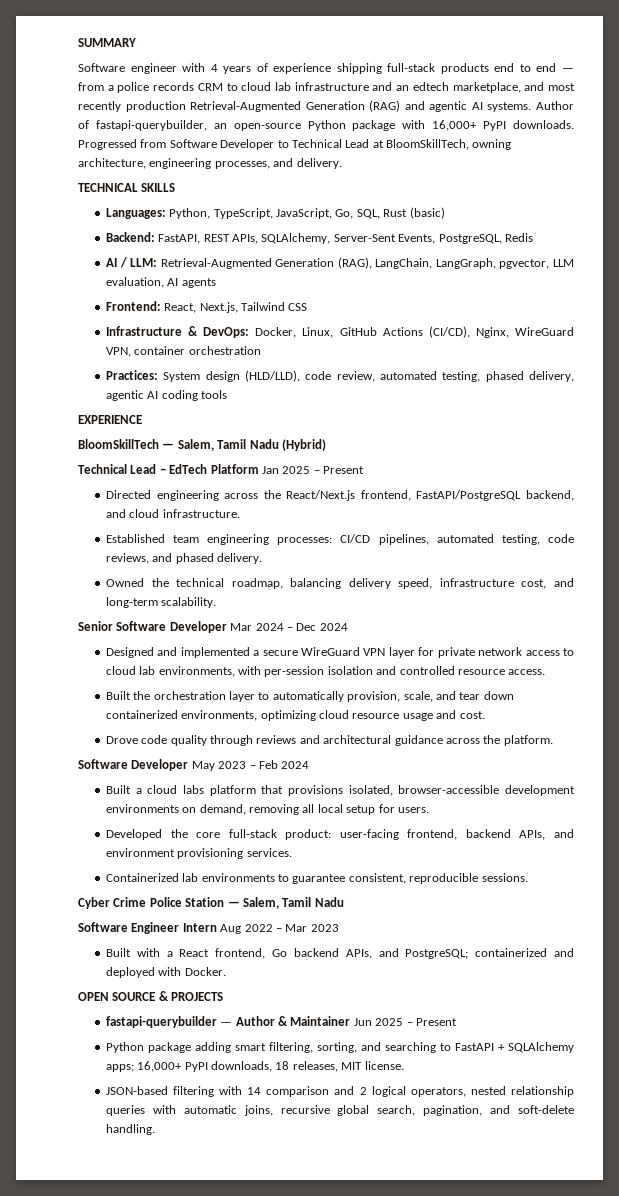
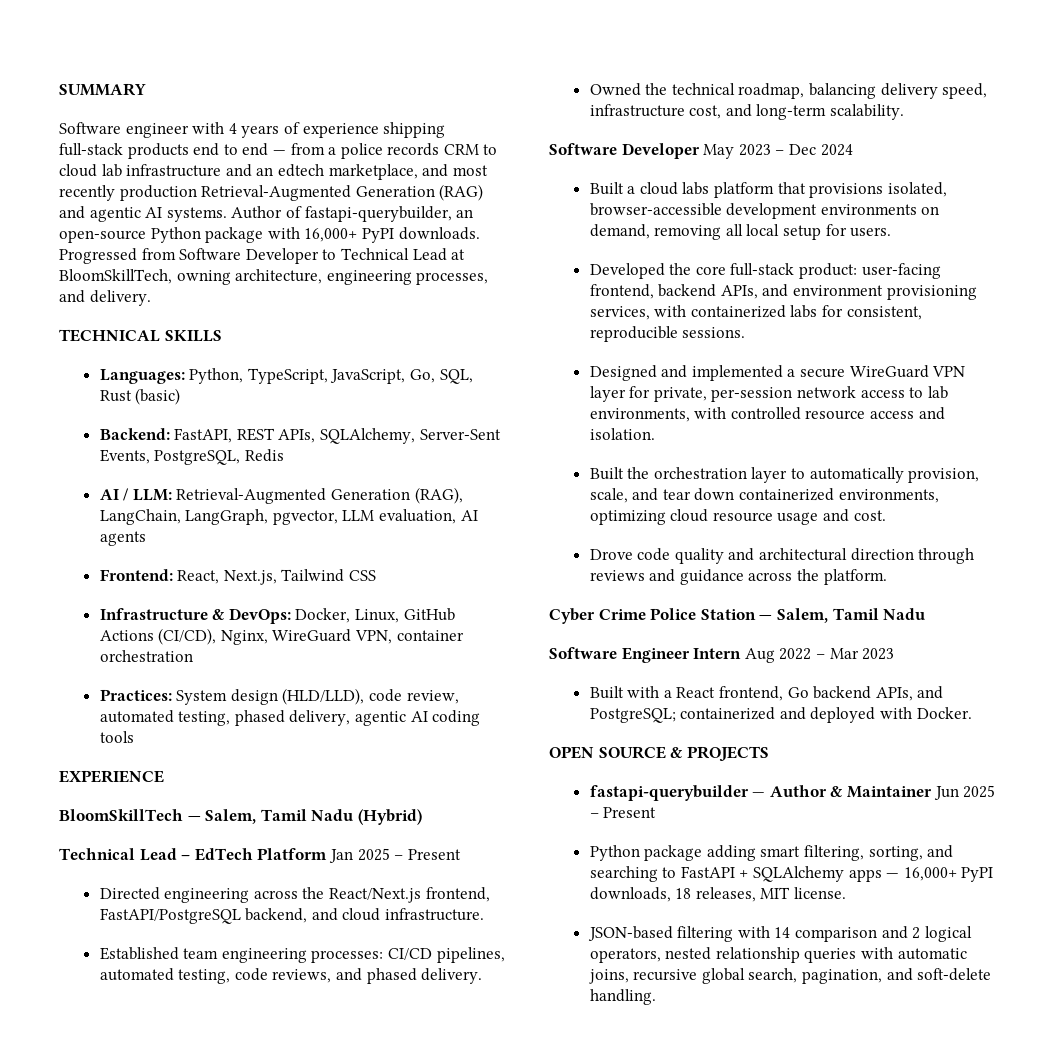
- Senior Software Developer Mar 2024 – Dec 2024
- Designed and implemented a secure WireGuard VPN layer for private network access to cloud lab environments, with per-session isolation and controlled resource access.
- Built the orchestration layer to automatically provision, scale, and tear down containerized environments, optimizing cloud resource usage and cost.
- Drove code quality through reviews and architectural guidance across the platform.
- Software Developer May 2023 – Feb 2024
+ Software Developer May 2023 – Dec 2024
- Developed the core full-stack product: user-facing frontend, backend APIs, and environment provisioning services.
- Containerized lab environments to guarantee consistent, reproducible sessions.
+ Developed the core full-stack product: user-facing frontend, backend APIs, and environment provisioning services, with containerized labs for consistent, reproducible sessions.
+ Designed and implemented a secure WireGuard VPN layer for private, per-session network access to lab environments, with controlled resource access and isolation.
+ Built the orchestration layer to automatically provision, scale, and tear down containerized environments, optimizing cloud resource usage and cost.
+ Drove code quality and architectural direction through reviews and guidance across the platform.
- Python package adding smart filtering, sorting, and searching to FastAPI + SQLAlchemy apps; 16,000+ PyPI downloads, 18 releases, MIT license.
+ Python package adding smart filtering, sorting, and searching to FastAPI + SQLAlchemy apps — 16,000+ PyPI downloads, 18 releases, MIT license.

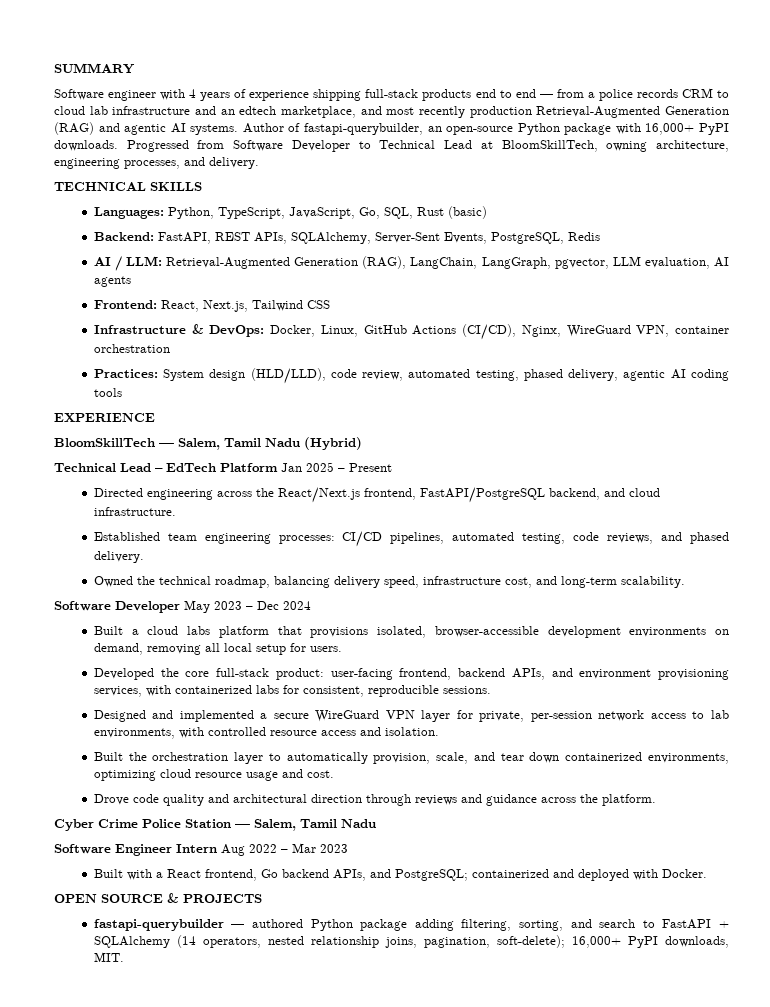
- fastapi-querybuilder — Author & Maintainer Jun 2025 – Present
- Python package adding smart filtering, sorting, and searching to FastAPI + SQLAlchemy apps — 16,000+ PyPI downloads, 18 releases, MIT license.
- JSON-based filtering with 14 comparison and 2 logical operators, nested relationship queries with automatic joins, recursive global search, pagination, and soft-delete handling.
+ fastapi-querybuilder — authored Python package adding filtering, sorting, and search to FastAPI + SQLAlchemy (14 operators, nested relationship joins, pagination, soft-delete); 16,000+ PyPI downloads, MIT.

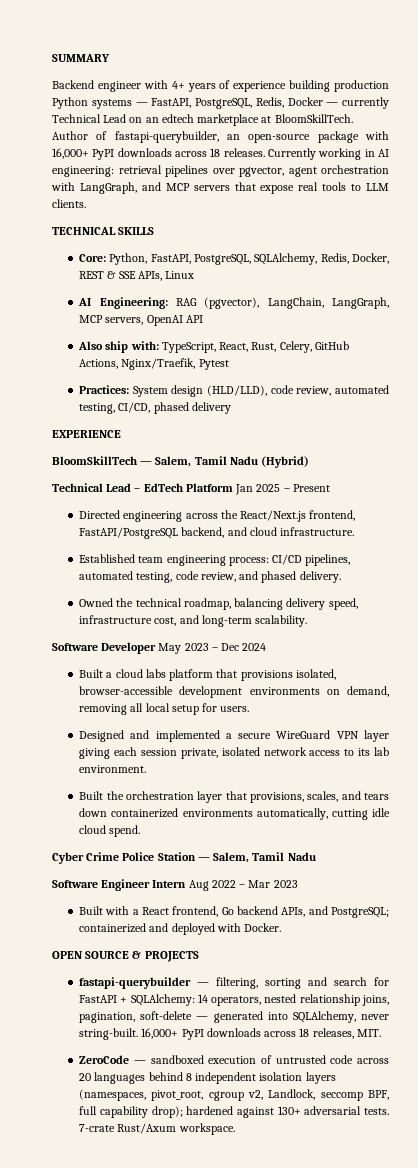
- Software engineer with 4 years of experience shipping full-stack products end to end — from a police records CRM to cloud lab infrastructure and an edtech marketplace, and most recently production Retrieval-Augmented Generation (RAG) and agentic AI systems.
+ Backend engineer with 4+ years of experience building production Python systems — FastAPI, PostgreSQL, Redis, Docker — currently Technical Lead on an edtech marketplace at BloomSkillTech.
- Author of fastapi-querybuilder, an open-source Python package with 16,000+ PyPI downloads. Progressed from Software Developer to Technical Lead at BloomSkillTech, owning architecture, engineering processes, and delivery.
+ Author of fastapi-querybuilder, an open-source package with 16,000+ PyPI downloads across 18 releases. Currently working in AI engineering: retrieval pipelines over pgvector, agent orchestration with LangGraph, and MCP servers that expose real tools to LLM clients.
  TECHNICAL SKILLS
- Languages: Python, TypeScript, JavaScript, Go, SQL, Rust (basic)
- Backend: FastAPI, REST APIs, SQLAlchemy, Server-Sent Events, PostgreSQL, Redis
- AI / LLM: Retrieval-Augmented Generation (RAG), LangChain, LangGraph, pgvector, LLM evaluation, AI agents
- Frontend: React, Next.js, Tailwind CSS
- Infrastructure & DevOps: Docker, Linux, GitHub Actions (CI/CD), Nginx, WireGuard VPN, container orchestration
+ Core: Python, FastAPI, PostgreSQL, SQLAlchemy, Redis, Docker, REST & SSE APIs, Linux
+ AI Engineering: RAG (pgvector), LangChain, LangGraph, MCP servers, OpenAI API
+ Also ship with: TypeScript, React, Rust, Celery, GitHub Actions, Nginx/Traefik, Pytest
- Practices: System design (HLD/LLD), code review, automated testing, phased delivery, agentic AI coding tools
+ Practices: System design (HLD/LLD), code review, automated testing, CI/CD, phased delivery
- Established team engineering processes: CI/CD pipelines, automated testing, code reviews, and phased delivery.
+ Established team engineering process: CI/CD pipelines, automated testing, code review, and phased delivery.
- Developed the core full-stack product: user-facing frontend, backend APIs, and environment provisioning services, with containerized labs for consistent, reproducible sessions.
- Designed and implemented a secure WireGuard VPN layer for private, per-session network access to lab environments, with controlled resource access and isolation.
- Built the orchestration layer to automatically provision, scale, and tear down containerized environments, optimizing cloud resource usage and cost.
- Drove code quality and architectural direction through reviews and guidance across the platform.
+ Designed and implemented a secure WireGuard VPN layer giving each session private, isolated network access to its lab environment.
+ Built the orchestration layer that provisions, scales, and tears down containerized environments automatically, cutting idle cloud spend.
- fastapi-querybuilder — authored Python package adding filtering, sorting, and search to FastAPI + SQLAlchemy (14 operators, nested relationship joins, pagination, soft-delete); 16,000+ PyPI downloads, MIT.
+ fastapi-querybuilder — filtering, sorting and search for FastAPI + SQLAlchemy: 14 operators, nested relationship joins, pagination, soft-delete — generated into SQLAlchemy, never string-built. 16,000+ PyPI downloads across 18 releases, MIT.
+ ZeroCode — sandboxed execution of untrusted code across 20 languages behind 8 independent isolation layers (namespaces, pivot_root, cgroup v2, Landlock, seccomp BPF, full capability drop); hardened against 130+ adversarial tests. 7-crate Rust/Axum workspace.

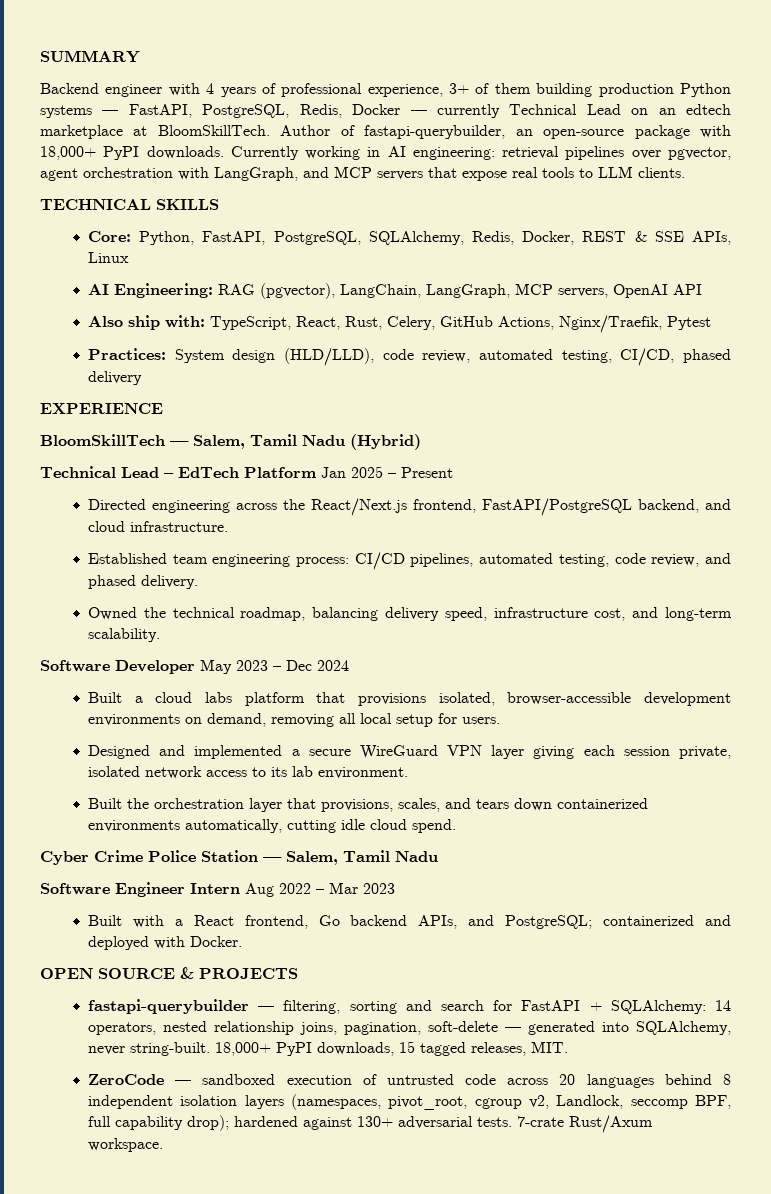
- Backend engineer with 4+ years of experience building production Python systems — FastAPI, PostgreSQL, Redis, Docker — currently Technical Lead on an edtech marketplace at BloomSkillTech.
+ Backend engineer with 4 years of professional experience, 3+ of them building production Python systems — FastAPI, PostgreSQL, Redis, Docker — currently Technical Lead on an edtech marketplace at BloomSkillTech.
- Author of fastapi-querybuilder, an open-source package with 16,000+ PyPI downloads across 18 releases.
+ Author of fastapi-querybuilder, an open-source package with 18,000+ PyPI downloads.
- 16,000+ PyPI downloads across 18 releases, MIT.
+ 18,000+ PyPI downloads, 15 tagged releases, MIT.

